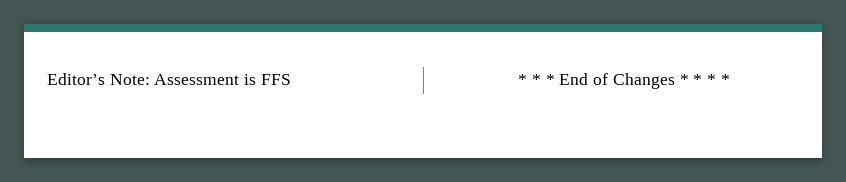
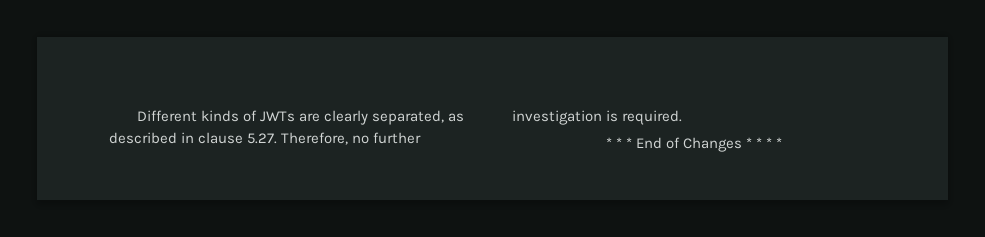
- Editor’s Note: Assessment is FFS
+ Different kinds of JWTs are clearly separated, as described in clause 5.27. Therefore, no further investigation is required.

